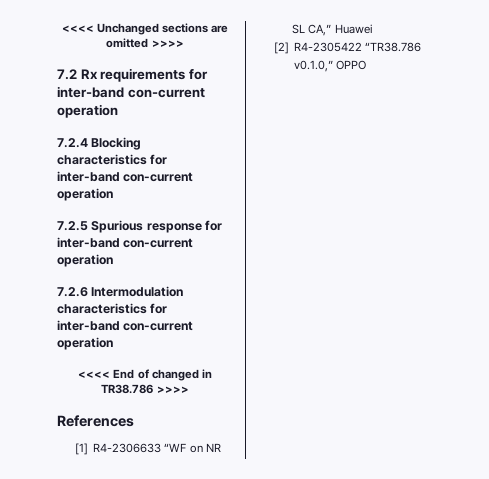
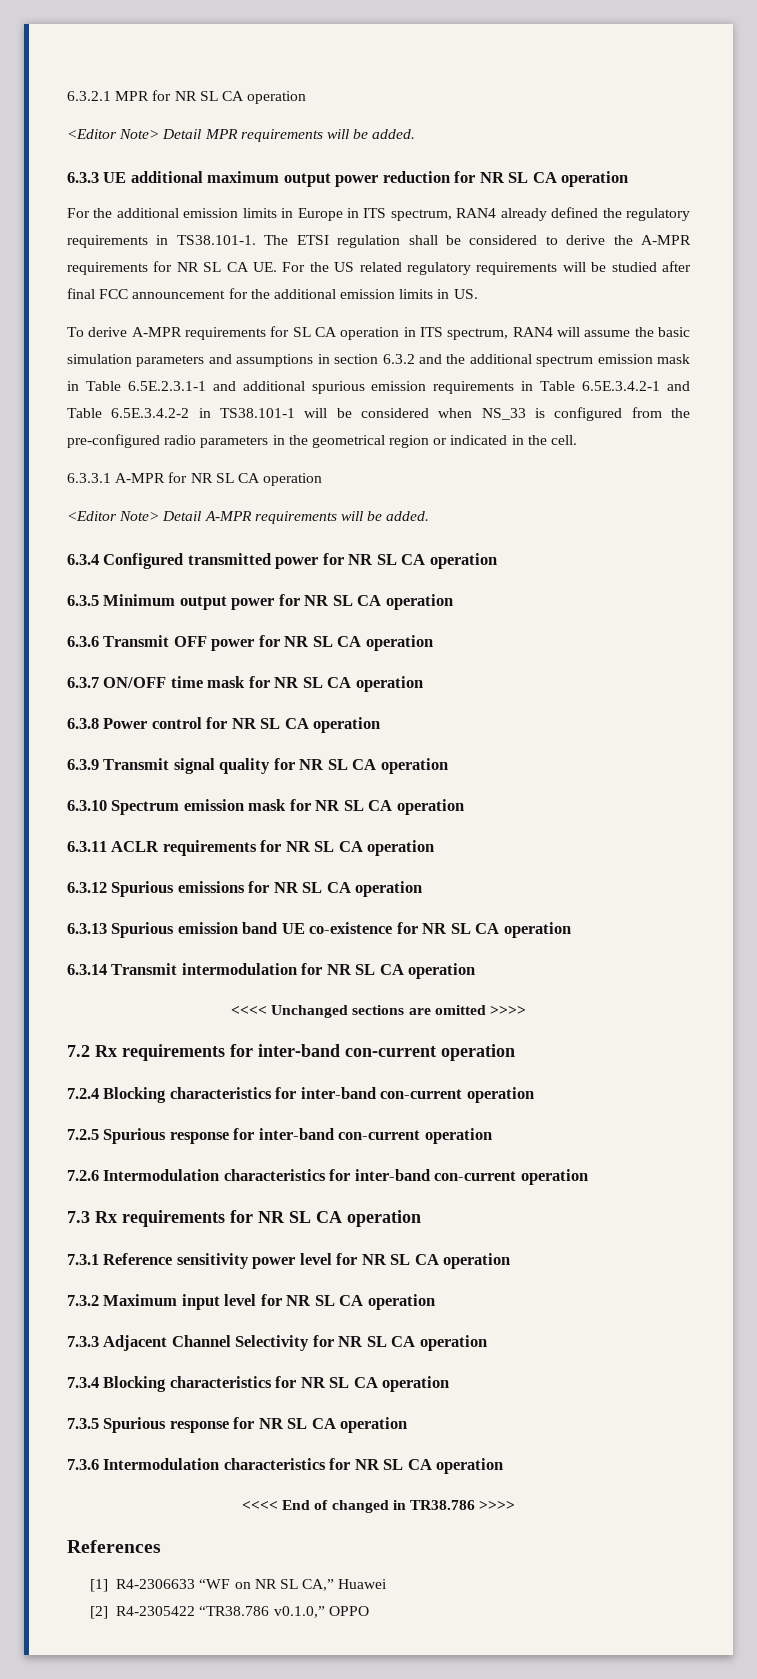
+ 6.3.2.1 MPR for NR SL CA operation
+ <Editor Note> Detail MPR requirements will be added.
+ 6.3.3 UE additional maximum output power reduction for NR SL CA operation
+ For the additional emission limits in Europe in ITS spectrum, RAN4 already defined the regulatory requirements in TS38.101-1. The ETSI regulation shall be considered to derive the A-MPR requirements for NR SL CA UE. For the US related regulatory requirements will be studied after final FCC announcement for the additional emission limits in US.
+ To derive A-MPR requirements for SL CA operation in ITS spectrum, RAN4 will assume the basic simulation parameters and assumptions in section 6.3.2 and the additional spectrum emission mask in Table 6.5E.2.3.1-1 and additional spurious emission requirements in Table 6.5E.3.4.2-1 and Table 6.5E.3.4.2-2 in TS38.101-1 will be considered when NS_33 is configured from the pre-configured radio parameters in the geometrical region or indicated in the cell.
+ 6.3.3.1 A-MPR for NR SL CA operation
+ <Editor Note> Detail A-MPR requirements will be added.
+ 6.3.4 Configured transmitted power for NR SL CA operation
+ 6.3.5 Minimum output power for NR SL CA operation
+ 6.3.6 Transmit OFF power for NR SL CA operation
+ 6.3.7 ON/OFF time mask for NR SL CA operation
+ 6.3.8 Power control for NR SL CA operation
+ 6.3.9 Transmit signal quality for NR SL CA operation
+ 6.3.10 Spectrum emission mask for NR SL CA operation
+ 6.3.11 ACLR requirements for NR SL CA operation
+ 6.3.12 Spurious emissions for NR SL CA operation
+ 6.3.13 Spurious emission band UE co-existence for NR SL CA operation
+ 6.3.14 Transmit intermodulation for NR SL CA operation
+ 7.3 Rx requirements for NR SL CA operation
+ 7.3.1 Reference sensitivity power level for NR SL CA operation
+ 7.3.2 Maximum input level for NR SL CA operation
+ 7.3.3 Adjacent Channel Selectivity for NR SL CA operation
+ 7.3.4 Blocking characteristics for NR SL CA operation
+ 7.3.5 Spurious response for NR SL CA operation
+ 7.3.6 Intermodulation characteristics for NR SL CA operation

